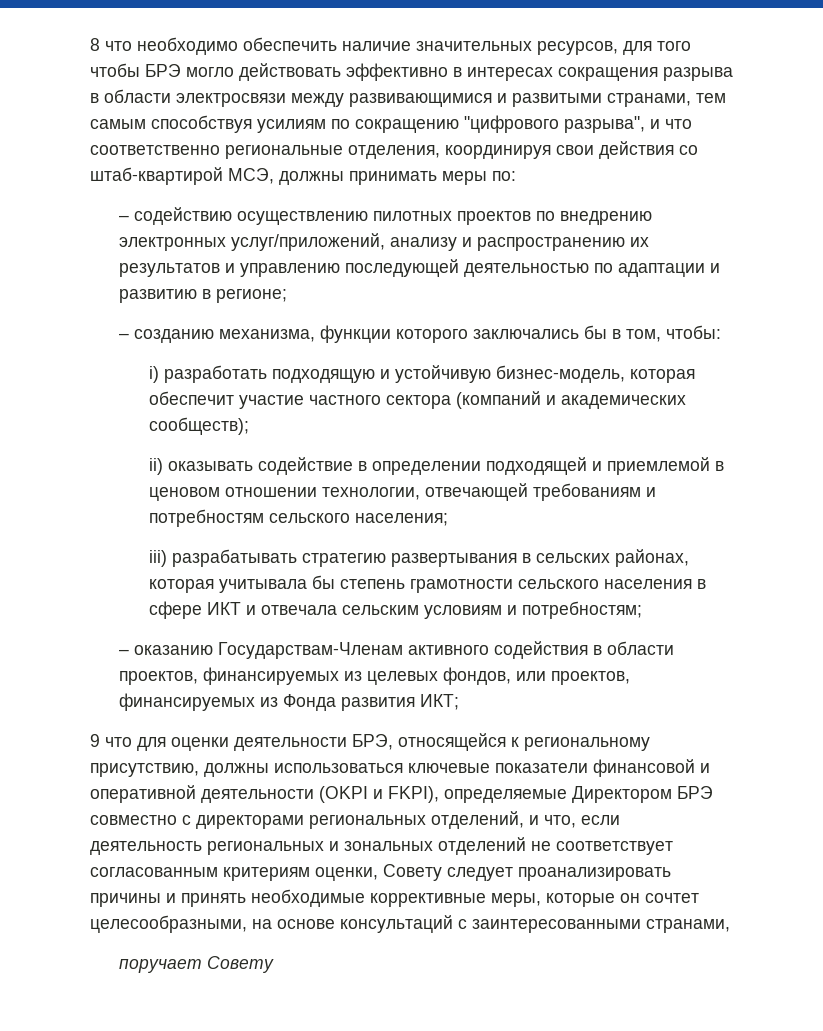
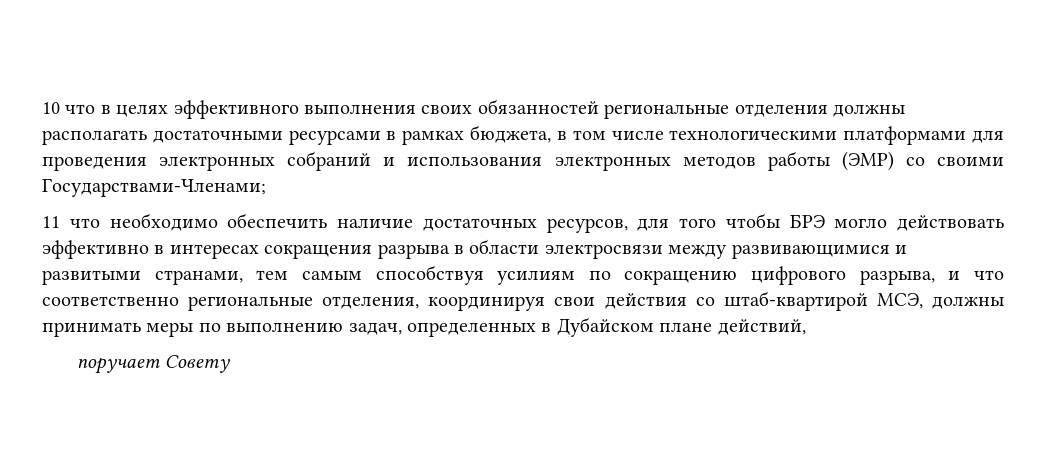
- 8 что необходимо обеспечить наличие значительных ресурсов, для того чтобы БРЭ могло действовать эффективно в интересах сокращения разрыва в области электросвязи между развивающимися и развитыми странами, тем самым способствуя усилиям по сокращению "цифрового разрыва", и что соответственно региональные отделения, координируя свои действия со штаб-квартирой МСЭ, должны принимать меры по:
- – содействию осуществлению пилотных проектов по внедрению электронных услуг/приложений, анализу и распространению их результатов и управлению последующей деятельностью по адаптации и развитию в регионе;
- – созданию механизма, функции которого заключались бы в том, чтобы:
- i) разработать подходящую и устойчивую бизнес-модель, которая обеспечит участие частного сектора (компаний и академических сообществ);
- ii) оказывать содействие в определении подходящей и приемлемой в ценовом отношении технологии, отвечающей требованиям и потребностям сельского населения;
- iii) разрабатывать стратегию развертывания в сельских районах, которая учитывала бы степень грамотности сельского населения в сфере ИКТ и отвечала сельским условиям и потребностям;
- – оказанию Государствам-Членам активного содействия в области проектов, финансируемых из целевых фондов, или проектов, финансируемых из Фонда развития ИКТ;
- 9 что для оценки деятельности БРЭ, относящейся к региональному присутствию, должны использоваться ключевые показатели финансовой и оперативной деятельности (OKPI и FKPI), определяемые Директором БРЭ совместно с директорами региональных отделений, и что, если деятельность региональных и зональных отделений не соответствует согласованным критериям оценки, Совету следует проанализировать причины и принять необходимые коррективные меры, которые он сочтет целесообразными, на основе консультаций с заинтересованными странами,
+ 10 что в целях эффективного выполнения своих обязанностей региональные отделения должны располагать достаточными ресурсами в рамках бюджета, в том числе технологическими платформами для проведения электронных собраний и использования электронных методов работы (ЭМР) со своими Государствами-Членами;
+ 11 что необходимо обеспечить наличие достаточных ресурсов, для того чтобы БРЭ могло действовать эффективно в интересах сокращения разрыва в области электросвязи между развивающимися и развитыми странами, тем самым способствуя усилиям по сокращению цифрового разрыва, и что соответственно региональные отделения, координируя свои действия со штаб-квартирой МСЭ, должны принимать меры по выполнению задач, определенных в Дубайском плане действий,

